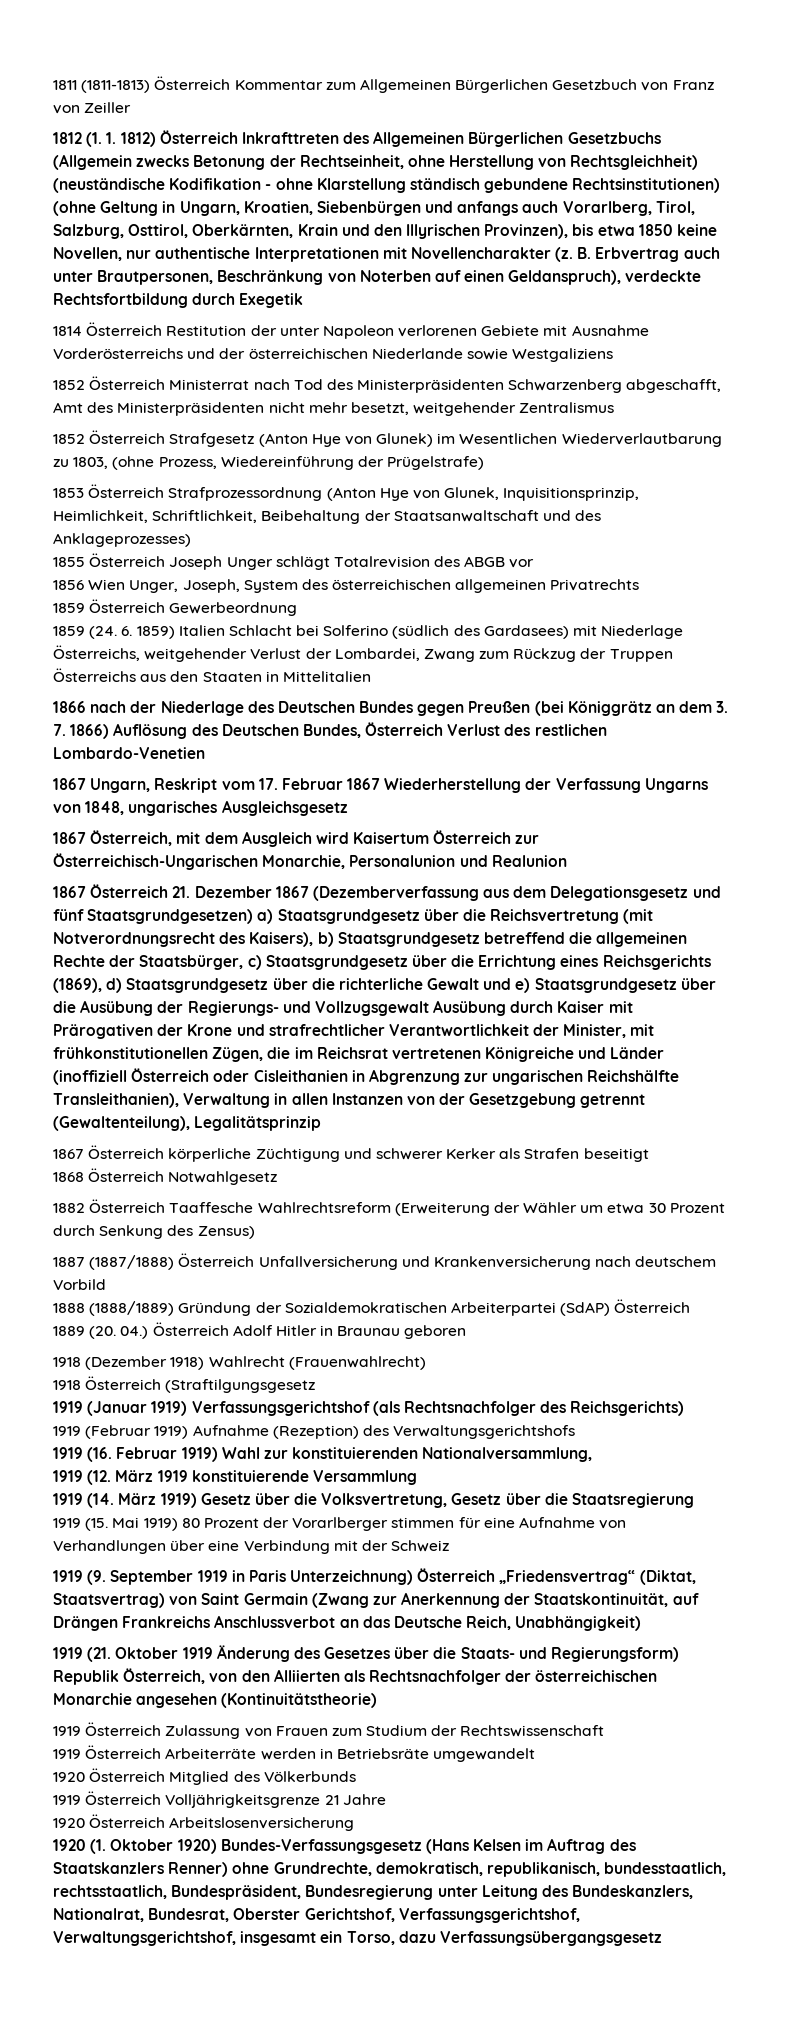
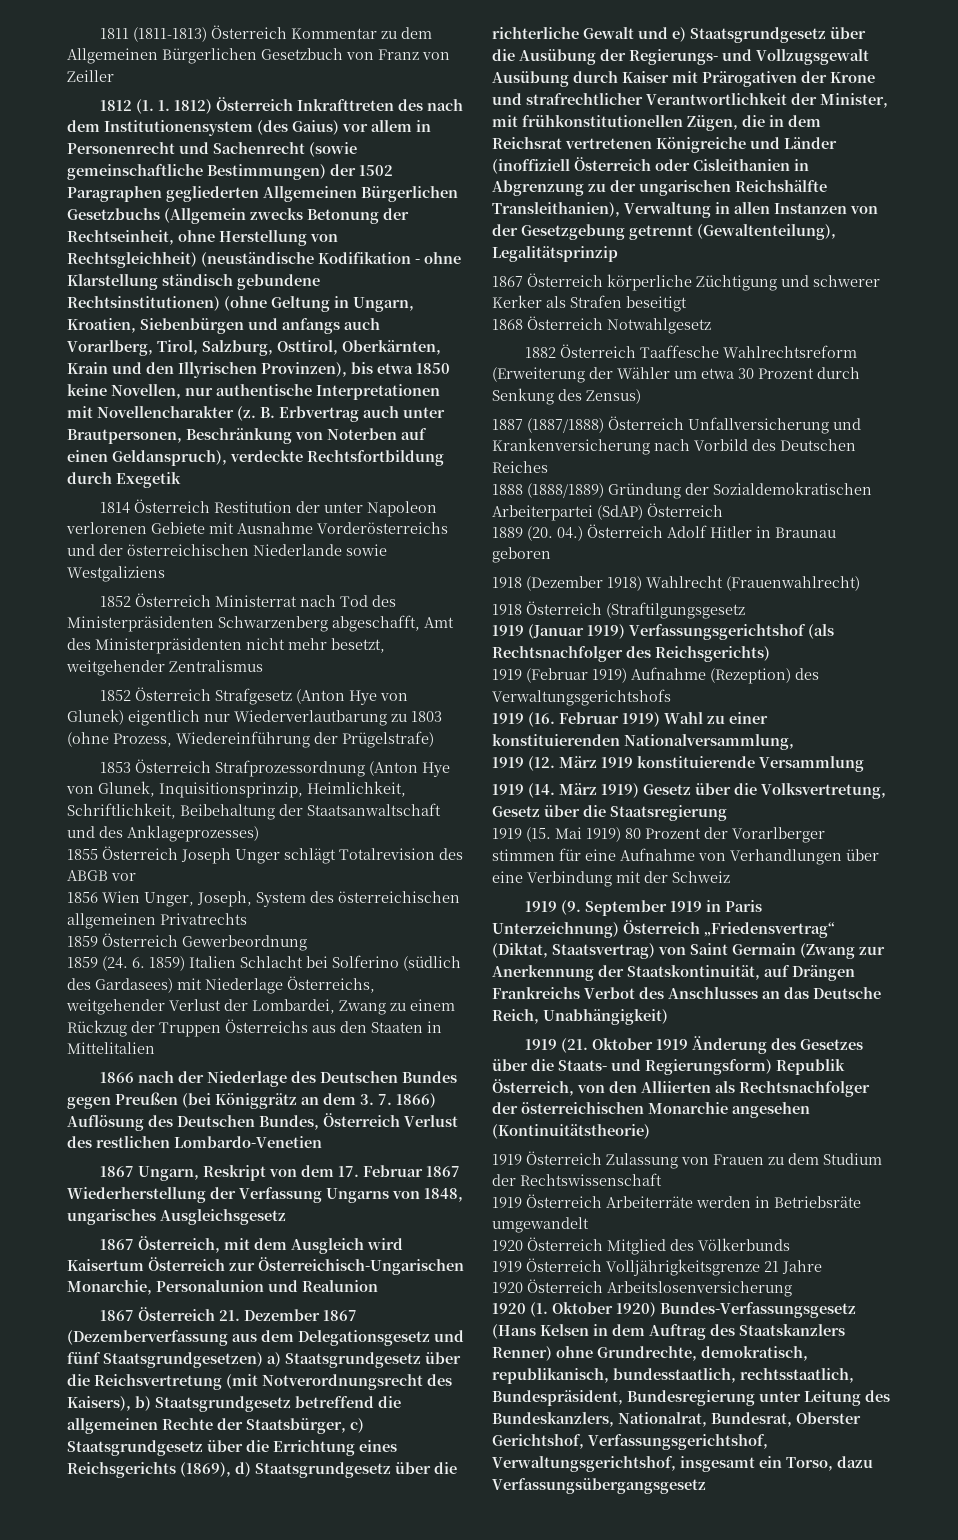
- 1811 (1811-1813) Österreich Kommentar zum Allgemeinen Bürgerlichen Gesetzbuch von Franz von Zeiller
+ 1811 (1811-1813) Österreich Kommentar zu dem Allgemeinen Bürgerlichen Gesetzbuch von Franz von Zeiller
- 1812 (1. 1. 1812) Österreich Inkrafttreten des Allgemeinen Bürgerlichen Gesetzbuchs (Allgemein zwecks Betonung der Rechtseinheit, ohne Herstellung von Rechtsgleichheit) (neuständische Kodifikation - ohne Klarstellung ständisch gebundene Rechtsinstitutionen) (ohne Geltung in Ungarn, Kroatien, Siebenbürgen und anfangs auch Vorarlberg, Tirol, Salzburg, Osttirol, Oberkärnten, Krain und den Illyrischen Provinzen), bis etwa 1850 keine Novellen, nur authentische Interpretationen mit Novellencharakter (z.
+ 1812 (1. 1. 1812) Österreich Inkrafttreten des nach dem Institutionensystem (des Gaius) vor allem in Personenrecht und Sachenrecht (sowie gemeinschaftliche Bestimmungen) der 1502 Paragraphen gegliederten Allgemeinen Bürgerlichen Gesetzbuchs (Allgemein zwecks Betonung der Rechtseinheit, ohne Herstellung von Rechtsgleichheit) (neuständische Kodifikation - ohne Klarstellung ständisch gebundene Rechtsinstitutionen) (ohne Geltung in Ungarn, Kroatien, Siebenbürgen und anfangs auch Vorarlberg, Tirol, Salzburg, Osttirol, Oberkärnten, Krain und den Illyrischen Provinzen), bis etwa 1850 keine Novellen, nur authentische Interpretationen mit Novellencharakter (z.
- 1852 Österreich Strafgesetz (Anton Hye von Glunek) im Wesentlichen Wiederverlautbarung zu 1803, (ohne Prozess, Wiedereinführung der Prügelstrafe)
+ 1852 Österreich Strafgesetz (Anton Hye von Glunek) eigentlich nur Wiederverlautbarung zu 1803 (ohne Prozess, Wiedereinführung der Prügelstrafe)
- 1859 (24. 6. 1859) Italien Schlacht bei Solferino (südlich des Gardasees) mit Niederlage Österreichs, weitgehender Verlust der Lombardei, Zwang zum Rückzug der Truppen Österreichs aus den Staaten in Mittelitalien
+ 1859 (24. 6. 1859) Italien Schlacht bei Solferino (südlich des Gardasees) mit Niederlage Österreichs, weitgehender Verlust der Lombardei, Zwang zu einem Rückzug der Truppen Österreichs aus den Staaten in Mittelitalien
- 1867 Ungarn, Reskript vom 17. Februar 1867 Wiederherstellung der Verfassung Ungarns von 1848, ungarisches Ausgleichsgesetz
+ 1867 Ungarn, Reskript von dem 17. Februar 1867 Wiederherstellung der Verfassung Ungarns von 1848, ungarisches Ausgleichsgesetz
- 1867 Österreich 21. Dezember 1867 (Dezemberverfassung aus dem Delegationsgesetz und fünf Staatsgrundgesetzen) a) Staatsgrundgesetz über die Reichsvertretung (mit Notverordnungsrecht des Kaisers), b) Staatsgrundgesetz betreffend die allgemeinen Rechte der Staatsbürger, c) Staatsgrundgesetz über die Errichtung eines Reichsgerichts (1869), d) Staatsgrundgesetz über die richterliche Gewalt und e) Staatsgrundgesetz über die Ausübung der Regierungs- und Vollzugsgewalt Ausübung durch Kaiser mit Prärogativen der Krone und strafrechtlicher Verantwortlichkeit der Minister, mit frühkonstitutionellen Zügen, die im Reichsrat vertretenen Königreiche und Länder (inoffiziell Österreich oder Cisleithanien in Abgrenzung zur ungarischen Reichshälfte Transleithanien), Verwaltung in allen Instanzen von der Gesetzgebung getrennt (Gewaltenteilung), Legalitätsprinzip
+ 1867 Österreich 21. Dezember 1867 (Dezemberverfassung aus dem Delegationsgesetz und fünf Staatsgrundgesetzen) a) Staatsgrundgesetz über die Reichsvertretung (mit Notverordnungsrecht des Kaisers), b) Staatsgrundgesetz betreffend die allgemeinen Rechte der Staatsbürger, c) Staatsgrundgesetz über die Errichtung eines Reichsgerichts (1869), d) Staatsgrundgesetz über die richterliche Gewalt und e) Staatsgrundgesetz über die Ausübung der Regierungs- und Vollzugsgewalt Ausübung durch Kaiser mit Prärogativen der Krone und strafrechtlicher Verantwortlichkeit der Minister, mit frühkonstitutionellen Zügen, die in dem Reichsrat vertretenen Königreiche und Länder (inoffiziell Österreich oder Cisleithanien in Abgrenzung zu der ungarischen Reichshälfte Transleithanien), Verwaltung in allen Instanzen von der Gesetzgebung getrennt (Gewaltenteilung), Legalitätsprinzip
- 1887 (1887/1888) Österreich Unfallversicherung und Krankenversicherung nach deutschem Vorbild
+ 1887 (1887/1888) Österreich Unfallversicherung und Krankenversicherung nach Vorbild des Deutschen Reiches
- 1919 (16. Februar 1919) Wahl zur konstituierenden Nationalversammlung,
+ 1919 (16. Februar 1919) Wahl zu einer konstituierenden Nationalversammlung,
- 1919 (9. September 1919 in Paris Unterzeichnung) Österreich „Friedensvertrag“ (Diktat, Staatsvertrag) von Saint Germain (Zwang zur Anerkennung der Staatskontinuität, auf Drängen Frankreichs Anschlussverbot an das Deutsche Reich, Unabhängigkeit)
+ 1919 (9. September 1919 in Paris Unterzeichnung) Österreich „Friedensvertrag“ (Diktat, Staatsvertrag) von Saint Germain (Zwang zur Anerkennung der Staatskontinuität, auf Drängen Frankreichs Verbot des Anschlusses an das Deutsche Reich, Unabhängigkeit)
- 1919 Österreich Zulassung von Frauen zum Studium der Rechtswissenschaft
+ 1919 Österreich Zulassung von Frauen zu dem Studium der Rechtswissenschaft
- 1920 (1. Oktober 1920) Bundes-Verfassungsgesetz (Hans Kelsen im Auftrag des Staatskanzlers Renner) ohne Grundrechte, demokratisch, republikanisch, bundesstaatlich, rechtsstaatlich, Bundespräsident, Bundesregierung unter Leitung des Bundeskanzlers, Nationalrat, Bundesrat, Oberster Gerichtshof, Verfassungsgerichtshof, Verwaltungsgerichtshof, insgesamt ein Torso, dazu Verfassungsübergangsgesetz
+ 1920 (1. Oktober 1920) Bundes-Verfassungsgesetz (Hans Kelsen in dem Auftrag des Staatskanzlers Renner) ohne Grundrechte, demokratisch, republikanisch, bundesstaatlich, rechtsstaatlich, Bundespräsident, Bundesregierung unter Leitung des Bundeskanzlers, Nationalrat, Bundesrat, Oberster Gerichtshof, Verfassungsgerichtshof, Verwaltungsgerichtshof, insgesamt ein Torso, dazu Verfassungsübergangsgesetz

